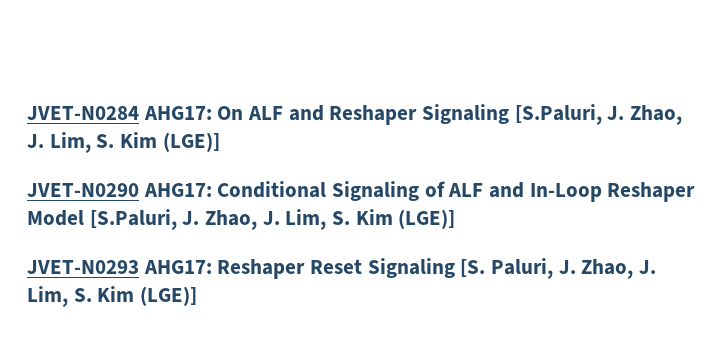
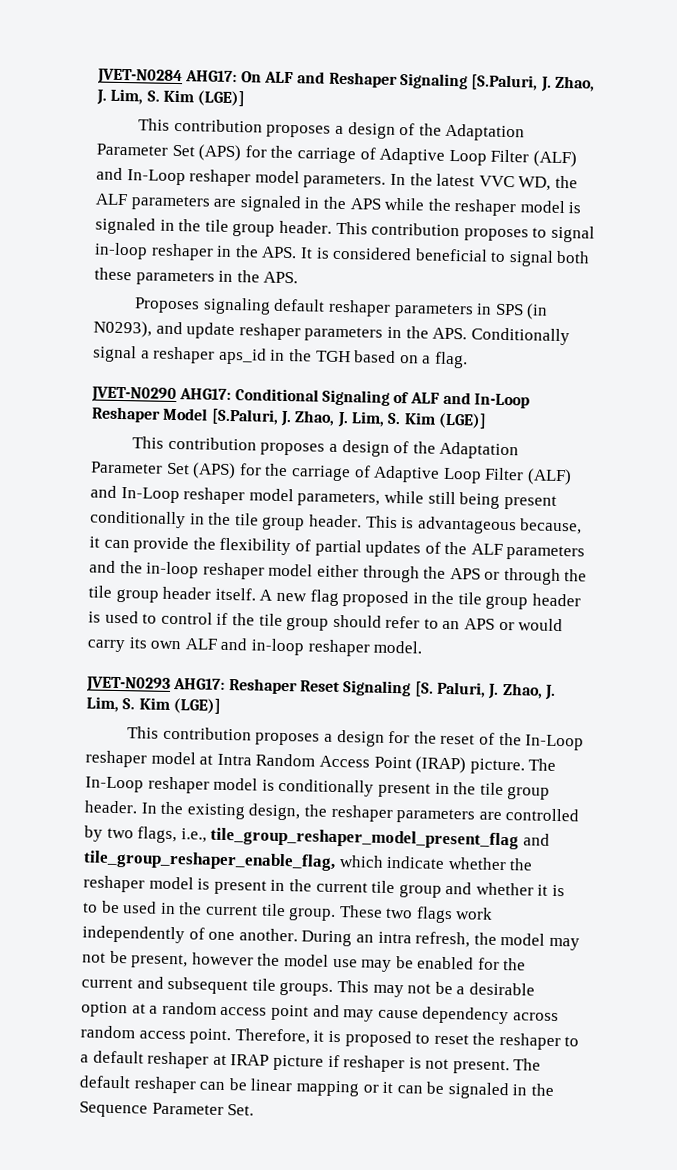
+ This contribution proposes a design of the Adaptation Parameter Set (APS) for the carriage of Adaptive Loop Filter (ALF) and In-Loop reshaper model parameters. In the latest VVC WD, the ALF parameters are signaled in the APS while the reshaper model is signaled in the tile group header. This contribution proposes to signal in-loop reshaper in the APS. It is considered beneficial to signal both these parameters in the APS.
+ Proposes signaling default reshaper parameters in SPS (in N0293), and update reshaper parameters in the APS. Conditionally signal a reshaper aps_id in the TGH based on a flag.
+ This contribution proposes a design of the Adaptation Parameter Set (APS) for the carriage of Adaptive Loop Filter (ALF) and In-Loop reshaper model parameters, while still being present conditionally in the tile group header. This is advantageous because, it can provide the flexibility of partial updates of the ALF parameters and the in-loop reshaper model either through the APS or through the tile group header itself. A new flag proposed in the tile group header is used to control if the tile group should refer to an APS or would carry its own ALF and in-loop reshaper model.
+ This contribution proposes a design for the reset of the In-Loop reshaper model at Intra Random Access Point (IRAP) picture. The In-Loop reshaper model is conditionally present in the tile group header. In the existing design, the reshaper parameters are controlled by two flags, i.e., tile_group_reshaper_model_present_flag and tile_group_reshaper_enable_flag, which indicate whether the reshaper model is present in the current tile group and whether it is to be used in the current tile group. These two flags work independently of one another. During an intra refresh, the model may not be present, however the model use may be enabled for the current and subsequent tile groups. This may not be a desirable option at a random access point and may cause dependency across random access point. Therefore, it is proposed to reset the reshaper to a default reshaper at IRAP picture if reshaper is not present. The default reshaper can be linear mapping or it can be signaled in the Sequence Parameter Set.

